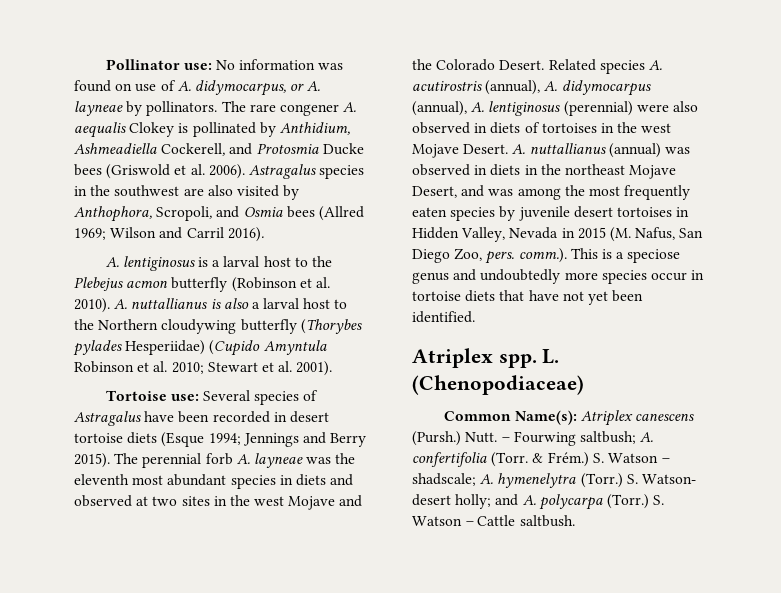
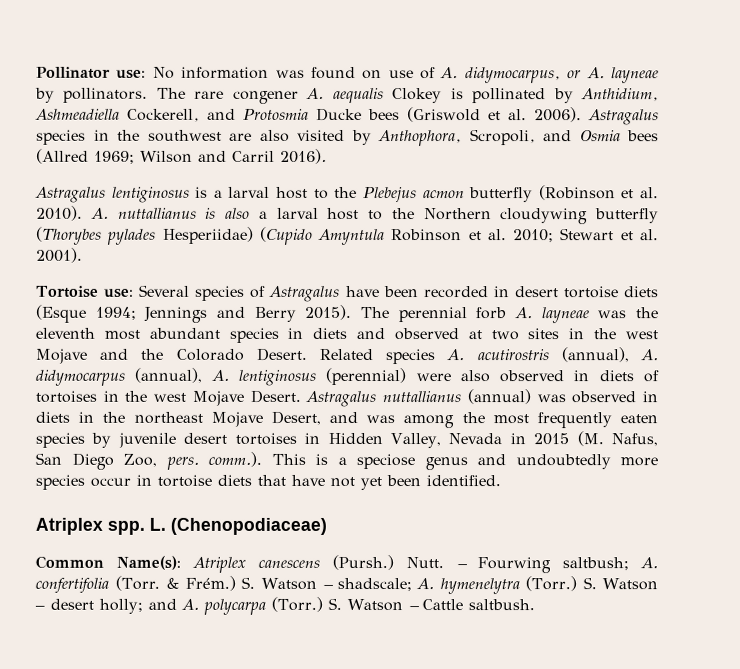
- A. lentiginosus is a larval host to the Plebejus acmon butterfly (Robinson et al. 2010).
+ Astragalus lentiginosus is a larval host to the Plebejus acmon butterfly (Robinson et al. 2010).
- A. nuttallianus (annual) was observed in diets in the northeast Mojave Desert, and was among the most frequently eaten species by juvenile desert tortoises in Hidden Valley, Nevada in 2015 (M. Nafus, San Diego Zoo, pers. comm.). This is a speciose genus and undoubtedly more species occur in tortoise diets that have not yet been identified.
+ Astragalus nuttallianus (annual) was observed in diets in the northeast Mojave Desert, and was among the most frequently eaten species by juvenile desert tortoises in Hidden Valley, Nevada in 2015 (M. Nafus, San Diego Zoo, pers. comm.). This is a speciose genus and undoubtedly more species occur in tortoise diets that have not yet been identified.
- S. Watson- desert holly; and A. polycarpa (Torr.)
+ S. Watson – desert holly; and A. polycarpa (Torr.)

